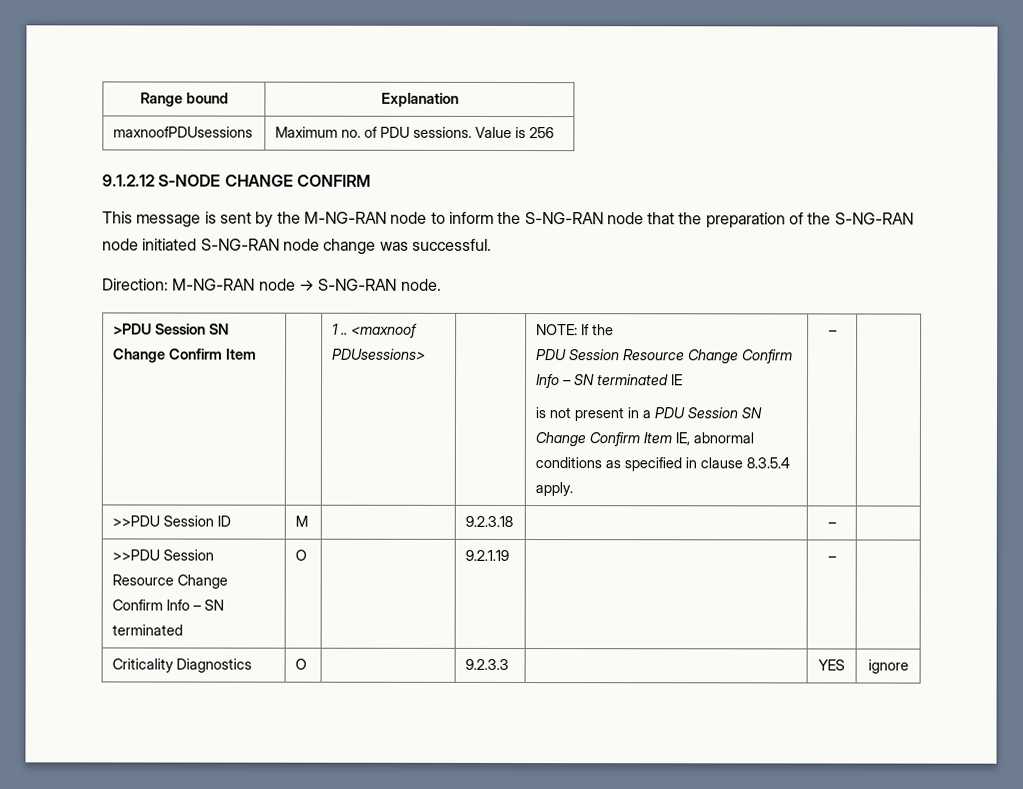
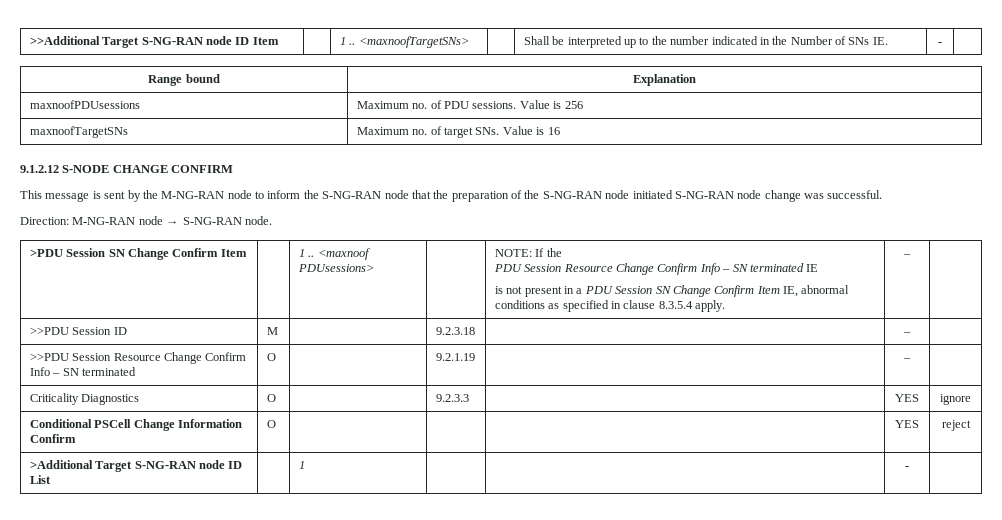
+ >>Additional Target S-NG-RAN node ID Item | | 1 .. <maxnoofTargetSNs> | | Shall be interpreted up to the number indicated in the Number of SNs IE. | - |
+ maxnoofTargetSNs | Maximum no. of target SNs. Value is 16
+ Conditional PSCell Change Information Confirm | O | | | | YES | reject
+ >Additional Target S-NG-RAN node ID List | | 1 | | | - |

